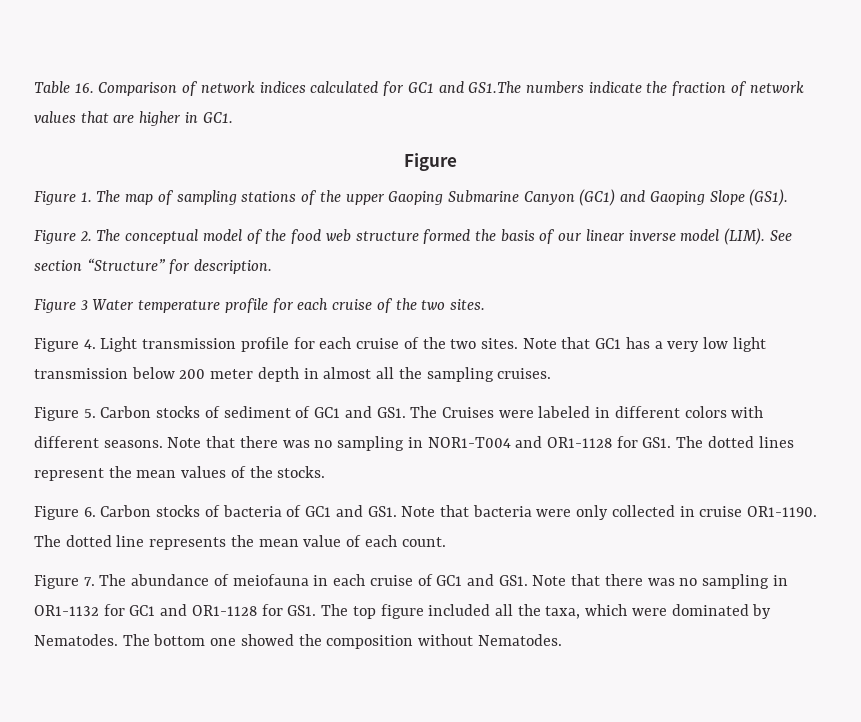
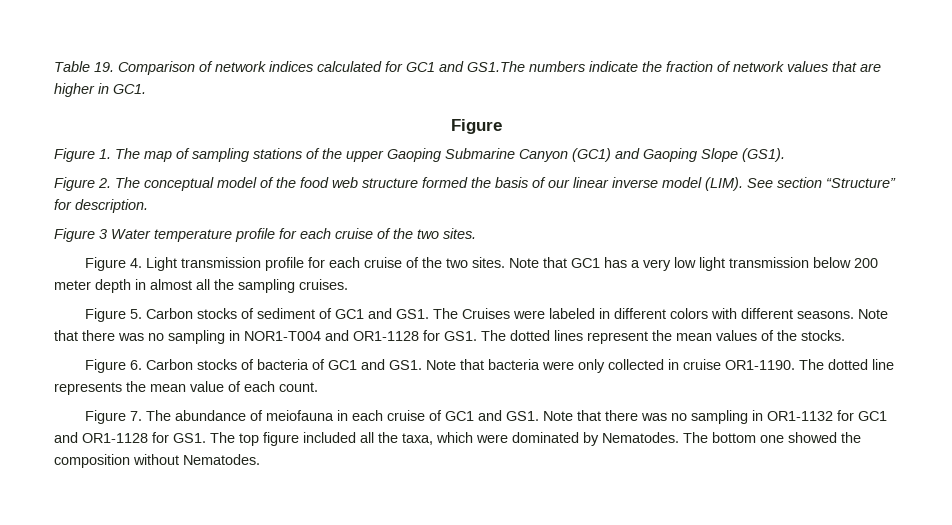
- Table 16. Comparison of network indices calculated for GC1 and GS1.The numbers indicate the fraction of network values that are higher in GC1.
+ Table 19. Comparison of network indices calculated for GC1 and GS1.The numbers indicate the fraction of network values that are higher in GC1.

